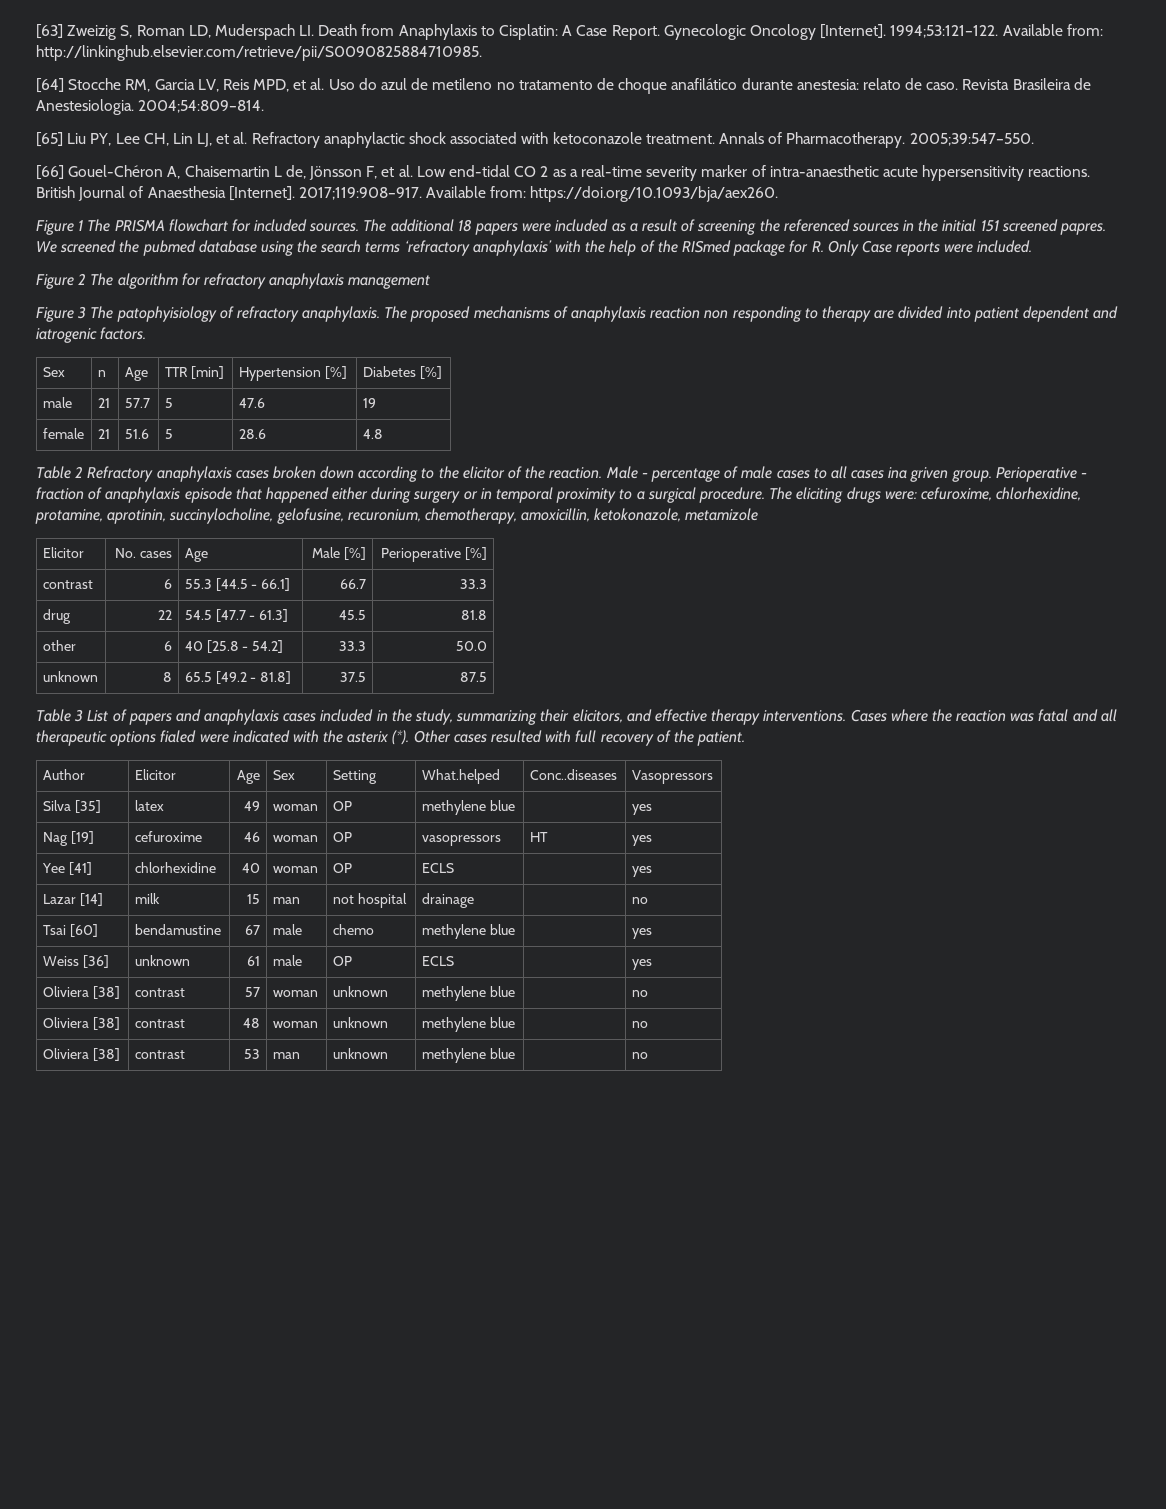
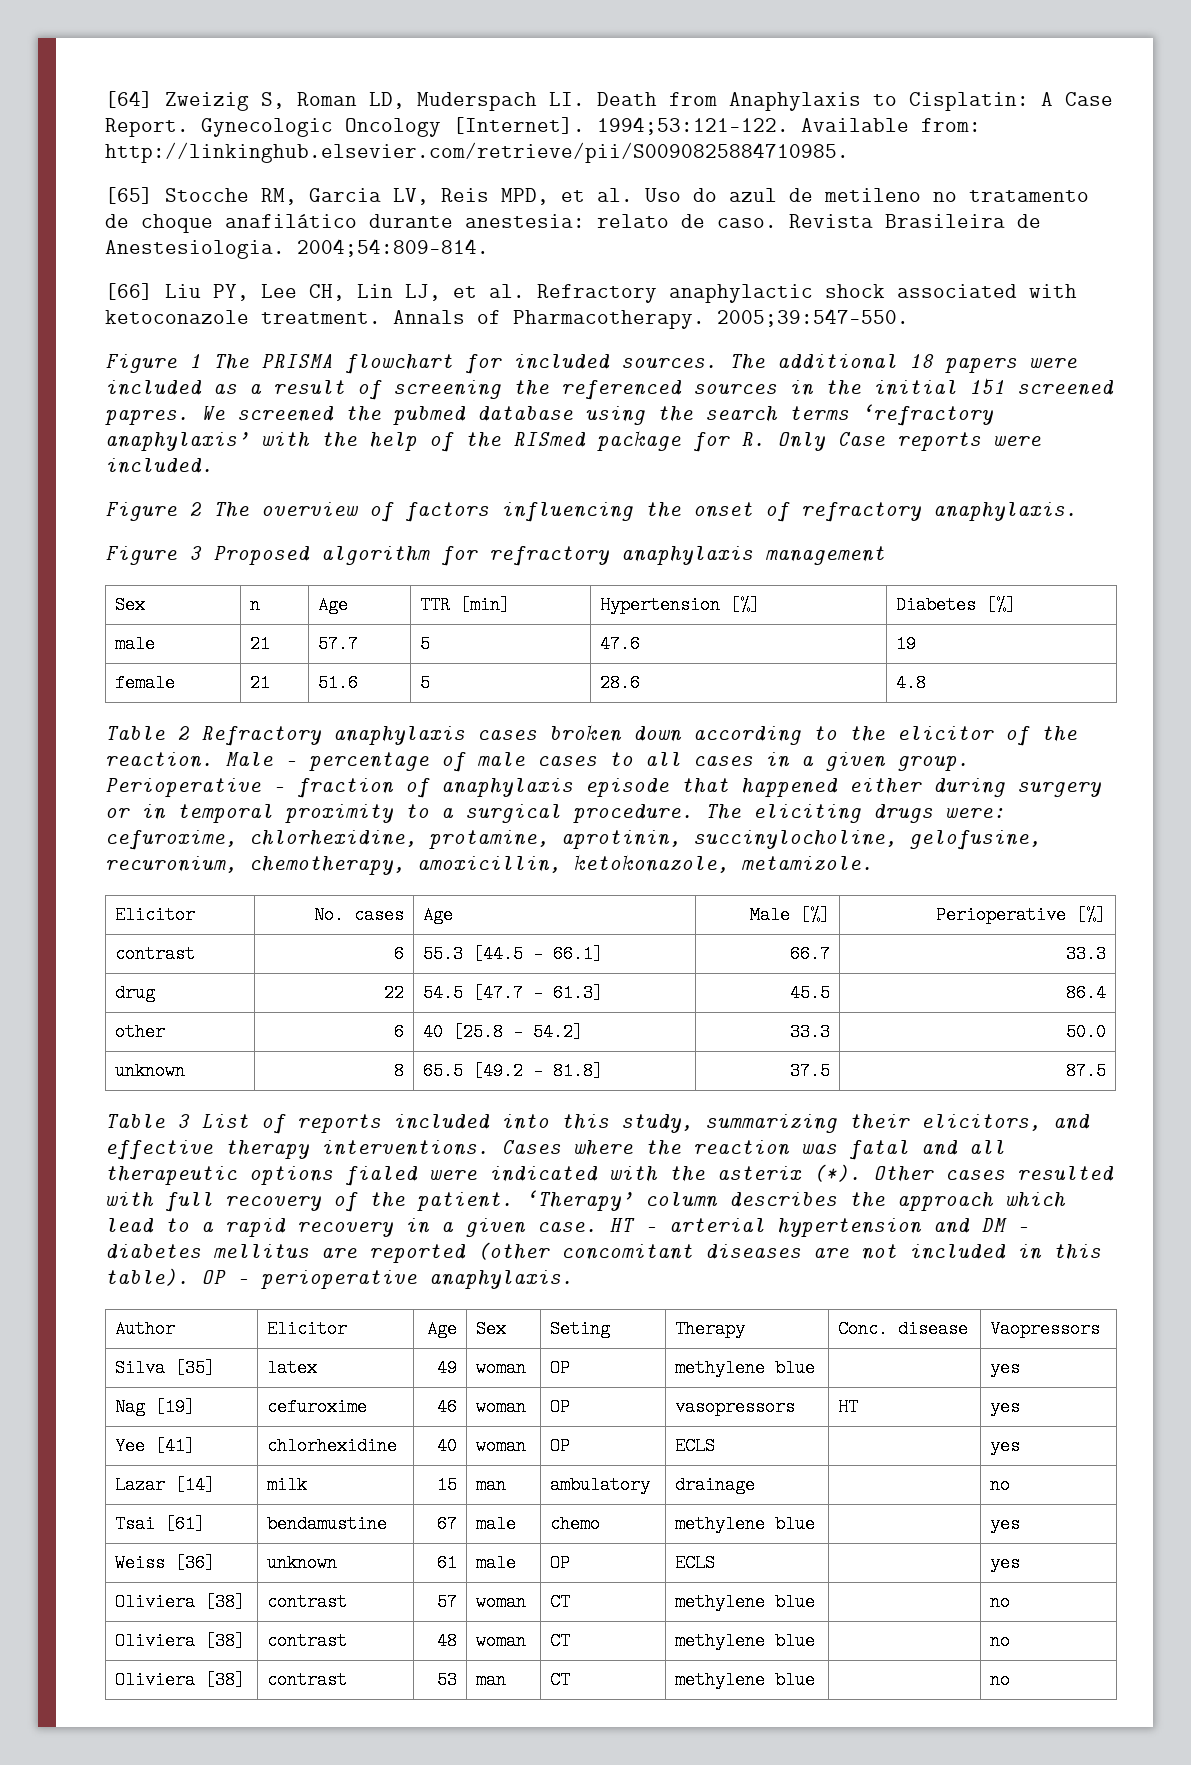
- [63] Zweizig S, Roman LD, Muderspach LI. Death from Anaphylaxis to Cisplatin: A Case Report.
+ [64] Zweizig S, Roman LD, Muderspach LI. Death from Anaphylaxis to Cisplatin: A Case Report.
- [64] Stocche RM, Garcia LV, Reis MPD, et al. Uso do azul de metileno no tratamento de choque anafilático durante anestesia: relato de caso.
+ [65] Stocche RM, Garcia LV, Reis MPD, et al. Uso do azul de metileno no tratamento de choque anafilático durante anestesia: relato de caso.
- [65] Liu PY, Lee CH, Lin LJ, et al. Refractory anaphylactic shock associated with ketoconazole treatment.
+ [66] Liu PY, Lee CH, Lin LJ, et al. Refractory anaphylactic shock associated with ketoconazole treatment.
- [66] Gouel-Chéron A, Chaisemartin L de, Jönsson F, et al. Low end-tidal CO 2 as a real-time severity marker of intra-anaesthetic acute hypersensitivity reactions. British Journal of Anaesthesia [Internet]. 2017;119:908–917. Available from: https://doi.org/10.1093/bja/aex260.
- Figure 2 The algorithm for refractory anaphylaxis management
+ Figure 2 The overview of factors influencing the onset of refractory anaphylaxis.
+ Figure 3 Proposed algorithm for refractory anaphylaxis management
- Figure 3 The patophyisiology of refractory anaphylaxis. The proposed mechanisms of anaphylaxis reaction non responding to therapy are divided into patient dependent and iatrogenic factors.
- Male - percentage of male cases to all cases ina griven group.
+ Male - percentage of male cases to all cases in a given group.
- The eliciting drugs were: cefuroxime, chlorhexidine, protamine, aprotinin, succinylocholine, gelofusine, recuronium, chemotherapy, amoxicillin, ketokonazole, metamizole
+ The eliciting drugs were: cefuroxime, chlorhexidine, protamine, aprotinin, succinylocholine, gelofusine, recuronium, chemotherapy, amoxicillin, ketokonazole, metamizole.
- drug | 22 | 54.5 [47.7 - 61.3] | 45.5 | 81.8
+ drug | 22 | 54.5 [47.7 - 61.3] | 45.5 | 86.4
- Table 3 List of papers and anaphylaxis cases included in the study, summarizing their elicitors, and effective therapy interventions.
+ Table 3 List of reports included into this study, summarizing their elicitors, and effective therapy interventions.
+ ‘Therapy’ column describes the approach which lead to a rapid recovery in a given case. HT - arterial hypertension and DM - diabetes mellitus are reported (other concomitant diseases are not included in this table). OP - perioperative anaphylaxis.
- Author | Elicitor | Age | Sex | Setting | What.helped | Conc..diseases | Vasopressors
+ Author | Elicitor | Age | Sex | Seting | Therapy | Conc. disease | Vaopressors
- Lazar [14] | milk | 15 | man | not hospital | drainage | | no
+ Lazar [14] | milk | 15 | man | ambulatory | drainage | | no
- Tsai [60] | bendamustine | 67 | male | chemo | methylene blue | | yes
+ Tsai [61] | bendamustine | 67 | male | chemo | methylene blue | | yes
- Oliviera [38] | contrast | 57 | woman | unknown | methylene blue | | no
+ Oliviera [38] | contrast | 57 | woman | CT | methylene blue | | no
- Oliviera [38] | contrast | 48 | woman | unknown | methylene blue | | no
+ Oliviera [38] | contrast | 48 | woman | CT | methylene blue | | no
- Oliviera [38] | contrast | 53 | man | unknown | methylene blue | | no
+ Oliviera [38] | contrast | 53 | man | CT | methylene blue | | no

